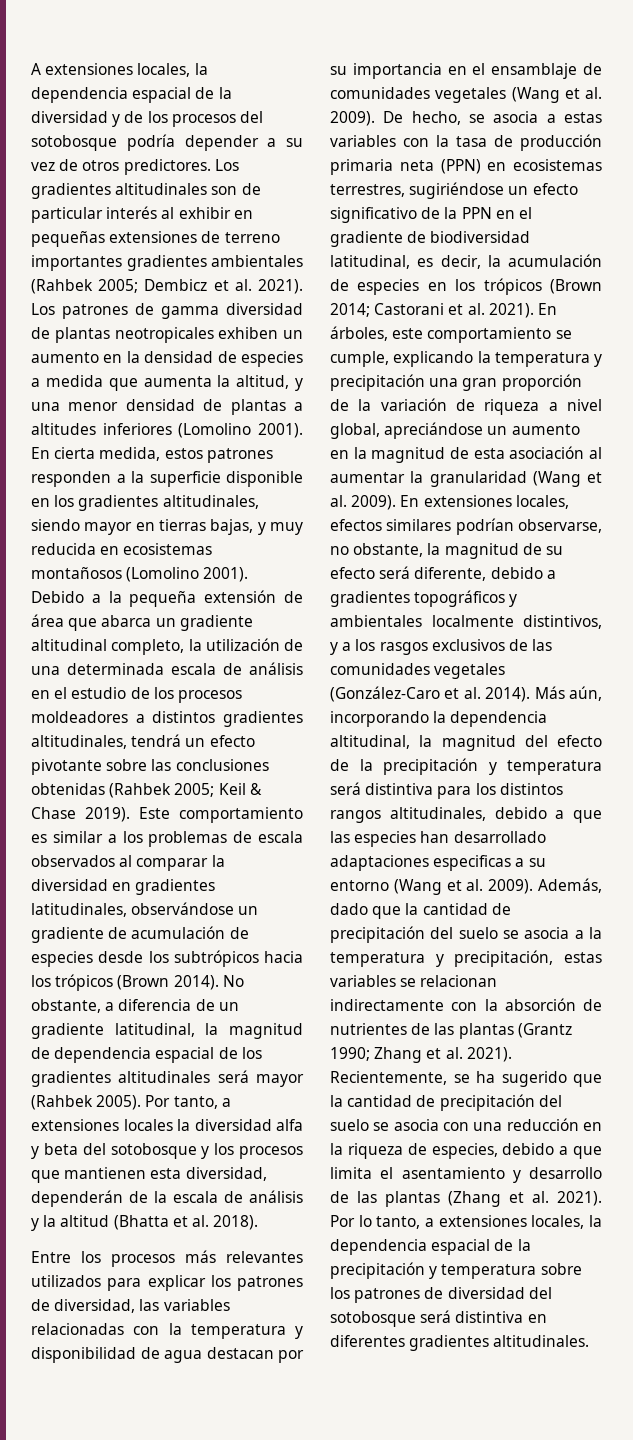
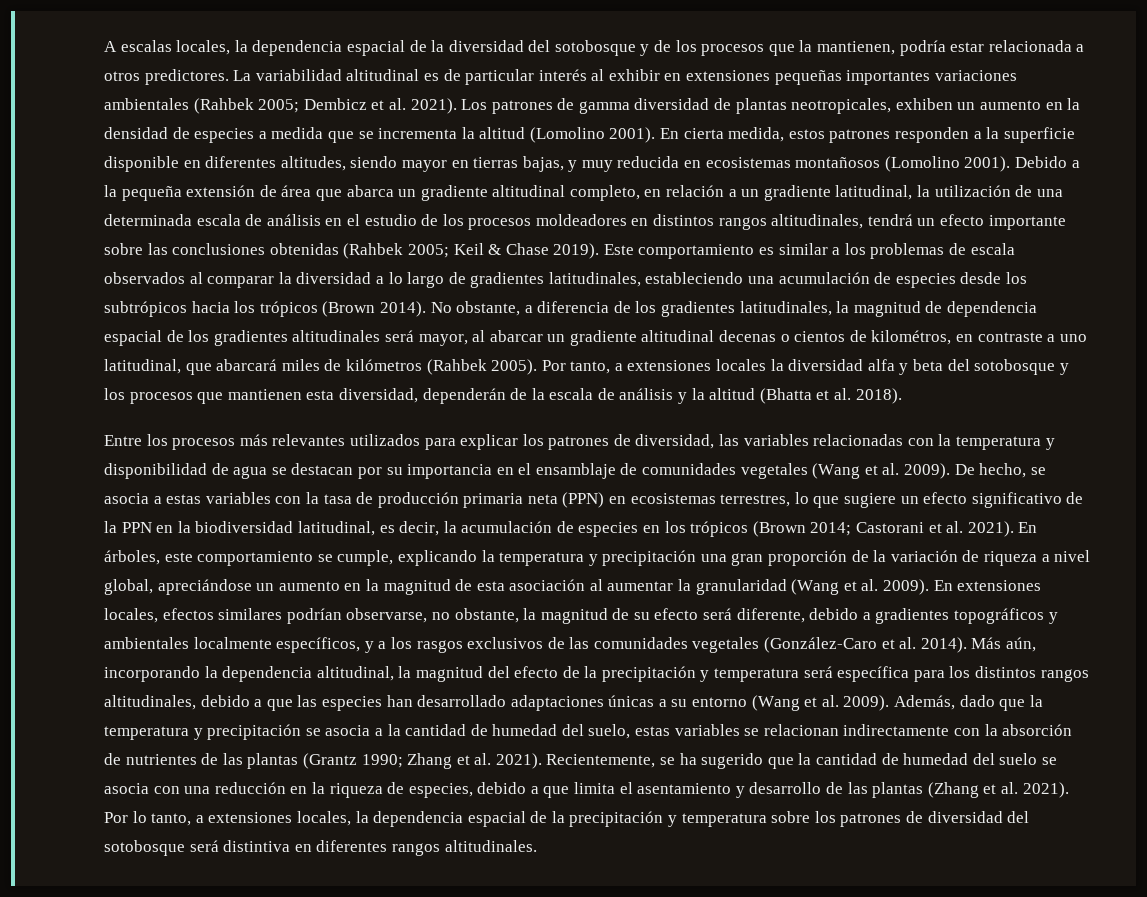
- A extensiones locales, la dependencia espacial de la diversidad y de los procesos del sotobosque podría depender a su vez de otros predictores. Los gradientes altitudinales son de particular interés al exhibir en pequeñas extensiones de terreno importantes gradientes ambientales (Rahbek 2005; Dembicz et al. 2021).
+ A escalas locales, la dependencia espacial de la diversidad del sotobosque y de los procesos que la mantienen, podría estar relacionada a otros predictores. La variabilidad altitudinal es de particular interés al exhibir en extensiones pequeñas importantes variaciones ambientales (Rahbek 2005; Dembicz et al. 2021).
- Los patrones de gamma diversidad de plantas neotropicales exhiben un aumento en la densidad de especies a medida que aumenta la altitud, y una menor densidad de plantas a altitudes inferiores (Lomolino 2001).
+ Los patrones de gamma diversidad de plantas neotropicales, exhiben un aumento en la densidad de especies a medida que se incrementa la altitud (Lomolino 2001).
- En cierta medida, estos patrones responden a la superficie disponible en los gradientes altitudinales, siendo mayor en tierras bajas, y muy reducida en ecosistemas montañosos (Lomolino 2001).
+ En cierta medida, estos patrones responden a la superficie disponible en diferentes altitudes, siendo mayor en tierras bajas, y muy reducida en ecosistemas montañosos (Lomolino 2001).
- Debido a la pequeña extensión de área que abarca un gradiente altitudinal completo, la utilización de una determinada escala de análisis en el estudio de los procesos moldeadores a distintos gradientes altitudinales, tendrá un efecto pivotante sobre las conclusiones obtenidas (Rahbek 2005; Keil & Chase 2019).
+ Debido a la pequeña extensión de área que abarca un gradiente altitudinal completo, en relación a un gradiente latitudinal, la utilización de una determinada escala de análisis en el estudio de los procesos moldeadores en distintos rangos altitudinales, tendrá un efecto importante sobre las conclusiones obtenidas (Rahbek 2005; Keil & Chase 2019).
- Este comportamiento es similar a los problemas de escala observados al comparar la diversidad en gradientes latitudinales, observándose un gradiente de acumulación de especies desde los subtrópicos hacia los trópicos (Brown 2014).
+ Este comportamiento es similar a los problemas de escala observados al comparar la diversidad a lo largo de gradientes latitudinales, estableciendo una acumulación de especies desde los subtrópicos hacia los trópicos (Brown 2014).
- No obstante, a diferencia de un gradiente latitudinal, la magnitud de dependencia espacial de los gradientes altitudinales será mayor (Rahbek 2005).
+ No obstante, a diferencia de los gradientes latitudinales, la magnitud de dependencia espacial de los gradientes altitudinales será mayor, al abarcar un gradiente altitudinal decenas o cientos de kilométros, en contraste a uno latitudinal, que abarcará miles de kilómetros (Rahbek 2005).
- Entre los procesos más relevantes utilizados para explicar los patrones de diversidad, las variables relacionadas con la temperatura y disponibilidad de agua destacan por su importancia en el ensamblaje de comunidades vegetales (Wang et al. 2009).
+ Entre los procesos más relevantes utilizados para explicar los patrones de diversidad, las variables relacionadas con la temperatura y disponibilidad de agua se destacan por su importancia en el ensamblaje de comunidades vegetales (Wang et al. 2009).
- De hecho, se asocia a estas variables con la tasa de producción primaria neta (PPN) en ecosistemas terrestres, sugiriéndose un efecto significativo de la PPN en el gradiente de biodiversidad latitudinal, es decir, la acumulación de especies en los trópicos (Brown 2014; Castorani et al. 2021).
+ De hecho, se asocia a estas variables con la tasa de producción primaria neta (PPN) en ecosistemas terrestres, lo que sugiere un efecto significativo de la PPN en la biodiversidad latitudinal, es decir, la acumulación de especies en los trópicos (Brown 2014; Castorani et al. 2021).
- En extensiones locales, efectos similares podrían observarse, no obstante, la magnitud de su efecto será diferente, debido a gradientes topográficos y ambientales localmente distintivos, y a los rasgos exclusivos de las comunidades vegetales (González-Caro et al. 2014).
+ En extensiones locales, efectos similares podrían observarse, no obstante, la magnitud de su efecto será diferente, debido a gradientes topográficos y ambientales localmente específicos, y a los rasgos exclusivos de las comunidades vegetales (González-Caro et al. 2014).
- Más aún, incorporando la dependencia altitudinal, la magnitud del efecto de la precipitación y temperatura será distintiva para los distintos rangos altitudinales, debido a que las especies han desarrollado adaptaciones especificas a su entorno (Wang et al. 2009).
+ Más aún, incorporando la dependencia altitudinal, la magnitud del efecto de la precipitación y temperatura será específica para los distintos rangos altitudinales, debido a que las especies han desarrollado adaptaciones únicas a su entorno (Wang et al. 2009).
- Además, dado que la cantidad de precipitación del suelo se asocia a la temperatura y precipitación, estas variables se relacionan indirectamente con la absorción de nutrientes de las plantas (Grantz 1990; Zhang et al. 2021).
+ Además, dado que la temperatura y precipitación se asocia a la cantidad de humedad del suelo, estas variables se relacionan indirectamente con la absorción de nutrientes de las plantas (Grantz 1990; Zhang et al. 2021).
- Recientemente, se ha sugerido que la cantidad de precipitación del suelo se asocia con una reducción en la riqueza de especies, debido a que limita el asentamiento y desarrollo de las plantas (Zhang et al. 2021).
+ Recientemente, se ha sugerido que la cantidad de humedad del suelo se asocia con una reducción en la riqueza de especies, debido a que limita el asentamiento y desarrollo de las plantas (Zhang et al. 2021).
- Por lo tanto, a extensiones locales, la dependencia espacial de la precipitación y temperatura sobre los patrones de diversidad del sotobosque será distintiva en diferentes gradientes altitudinales.
+ Por lo tanto, a extensiones locales, la dependencia espacial de la precipitación y temperatura sobre los patrones de diversidad del sotobosque será distintiva en diferentes rangos altitudinales.

